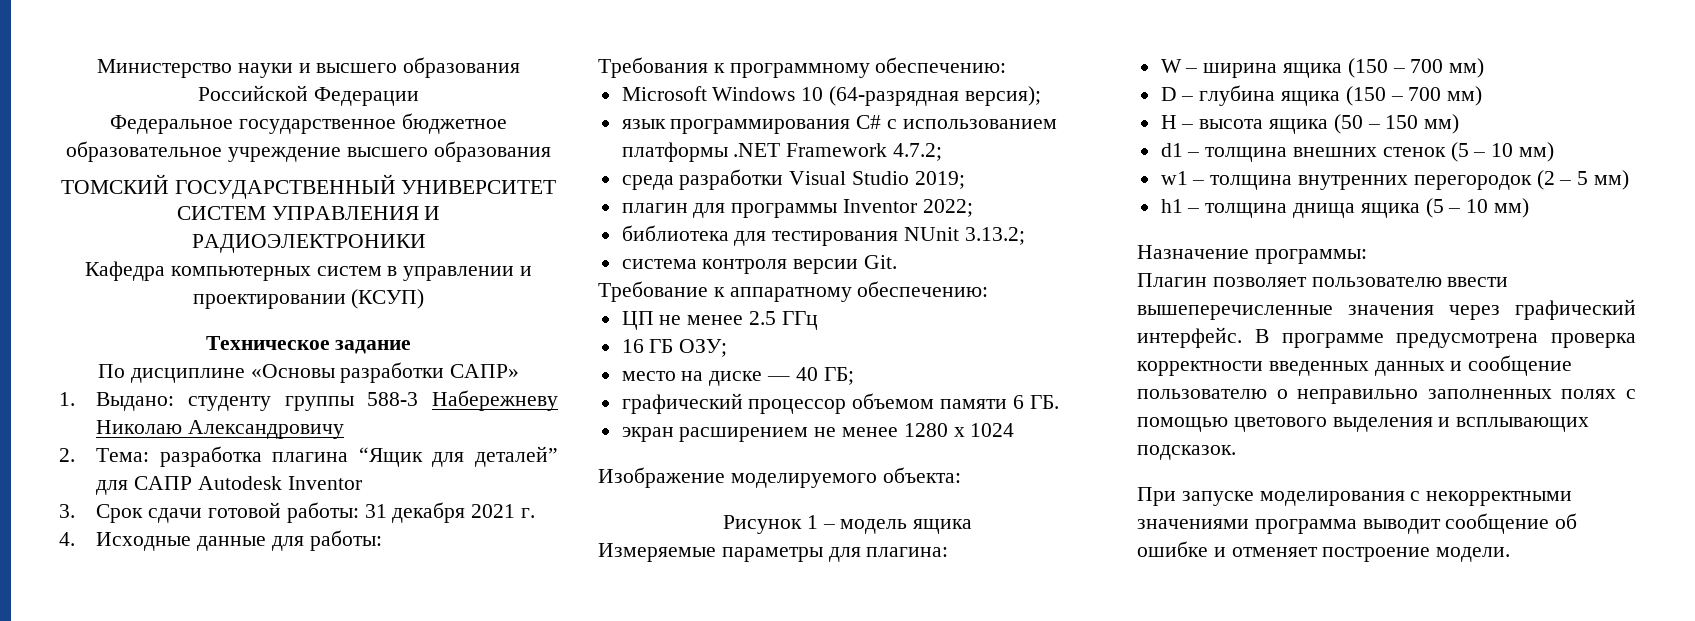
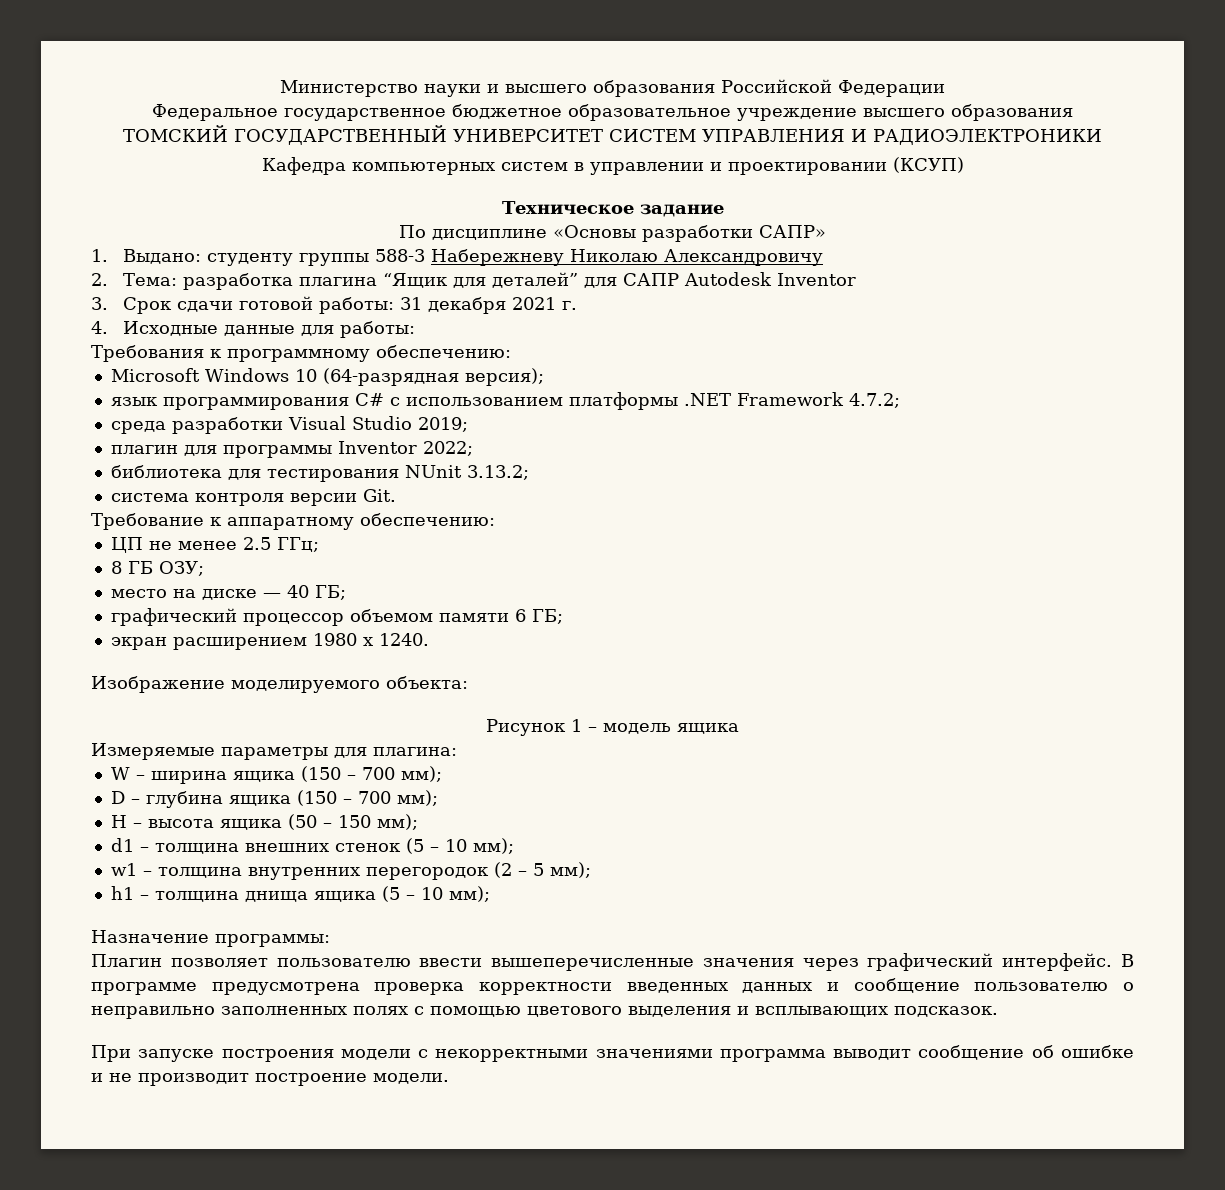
- ЦП не менее 2.5 ГГц
- 16 ГБ ОЗУ;
+ ЦП не менее 2.5 ГГц;
+ 8 ГБ ОЗУ;
- графический процессор объемом памяти 6 ГБ.
+ графический процессор объемом памяти 6 ГБ;
- экран расширением не менее 1280 х 1024
+ экран расширением 1980 х 1240.
- W – ширина ящика (150 – 700 мм)
+ W – ширина ящика (150 – 700 мм);
- D – глубина ящика (150 – 700 мм)
+ D – глубина ящика (150 – 700 мм);
- H – высота ящика (50 – 150 мм)
+ H – высота ящика (50 – 150 мм);
- d1 – толщина внешних стенок (5 – 10 мм)
+ d1 – толщина внешних стенок (5 – 10 мм);
- w1 – толщина внутренних перегородок (2 – 5 мм)
+ w1 – толщина внутренних перегородок (2 – 5 мм);
- h1 – толщина днища ящика (5 – 10 мм)
+ h1 – толщина днища ящика (5 – 10 мм);
- При запуске моделирования с некорректными значениями программа выводит сообщение об ошибке и отменяет построение модели.
+ При запуске построения модели с некорректными значениями программа выводит сообщение об ошибке и не производит построение модели.

